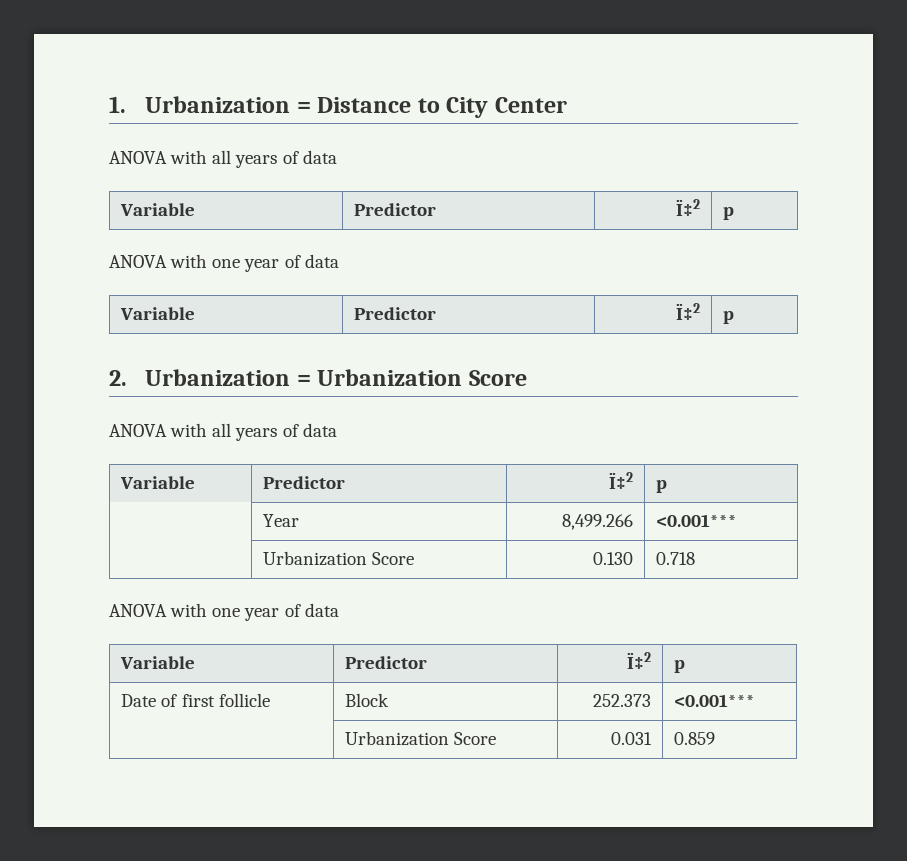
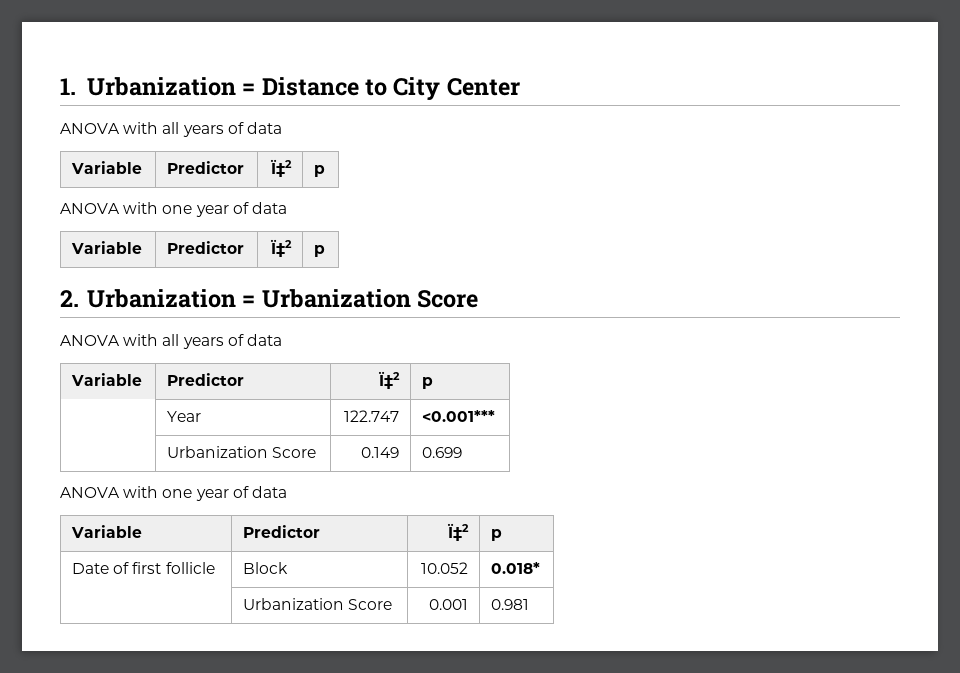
- | Year | 8,499.266 | <0.001***
- | Urbanization Score | 0.130 | 0.718
+ | Year | 122.747 | <0.001***
+ | Urbanization Score | 0.149 | 0.699
- Date of first follicle | Block | 252.373 | <0.001***
- | Urbanization Score | 0.031 | 0.859
+ Date of first follicle | Block | 10.052 | 0.018*
+ | Urbanization Score | 0.001 | 0.981

